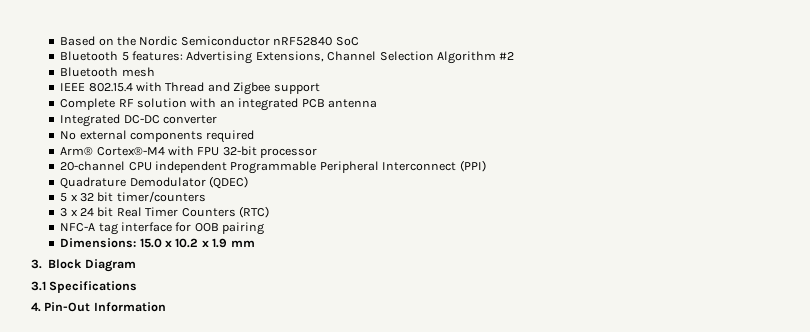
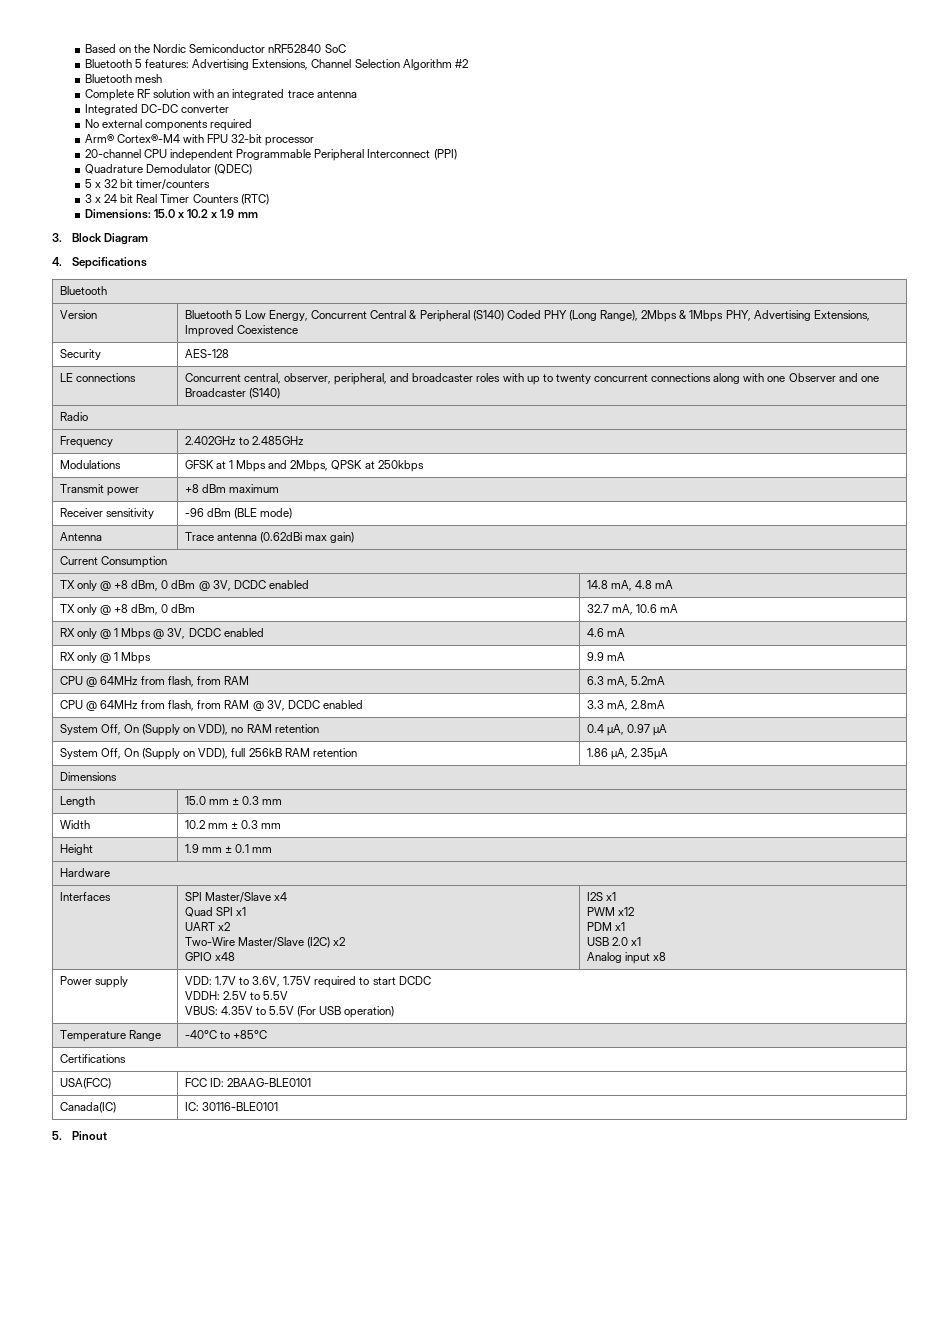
- IEEE 802.15.4 with Thread and Zigbee support
- Complete RF solution with an integrated PCB antenna
+ Complete RF solution with an integrated trace antenna
- NFC-A tag interface for OOB pairing
- 3.1 Specifications
- 4. Pin-Out Information
+ 4. Sepcifications
+ Bluetooth
+ Version | Bluetooth 5 Low Energy, Concurrent Central & Peripheral (S140) Coded PHY (Long Range), 2Mbps & 1Mbps PHY, Advertising Extensions, Improved Coexistence
+ Security | AES-128
+ LE connections | Concurrent central, observer, peripheral, and broadcaster roles with up to twenty concurrent connections along with one Observer and one Broadcaster (S140)
+ Radio
+ Frequency | 2.402GHz to 2.485GHz
+ Modulations | GFSK at 1 Mbps and 2Mbps, QPSK at 250kbps
+ Transmit power | +8 dBm maximum
+ Receiver sensitivity | -96 dBm (BLE mode)
+ Antenna | Trace antenna (0.62dBi max gain)
+ Current Consumption
+ TX only @ +8 dBm, 0 dBm @ 3V, DCDC enabled | 14.8 mA, 4.8 mA
+ TX only @ +8 dBm, 0 dBm | 32.7 mA, 10.6 mA
+ RX only @ 1 Mbps @ 3V, DCDC enabled | 4.6 mA
+ RX only @ 1 Mbps | 9.9 mA
+ CPU @ 64MHz from flash, from RAM | 6.3 mA, 5.2mA
+ CPU @ 64MHz from flash, from RAM @ 3V, DCDC enabled | 3.3 mA, 2.8mA
+ System Off, On (Supply on VDD), no RAM retention | 0.4 μA, 0.97 μA
+ System Off, On (Supply on VDD), full 256kB RAM retention | 1.86 μA, 2.35μA
+ Dimensions
+ Length | 15.0 mm ± 0.3 mm
+ Width | 10.2 mm ± 0.3 mm
+ Height | 1.9 mm ± 0.1 mm
+ Hardware
+ Interfaces | SPI Master/Slave x4
+ Quad SPI x1
+ UART x2
+ Two-Wire Master/Slave (I2C) x2
+ GPIO x48 | I2S x1
+ PWM x12
+ PDM x1
+ USB 2.0 x1
+ Analog input x8
+ Power supply | VDD: 1.7V to 3.6V, 1.75V required to start DCDC
+ VDDH: 2.5V to 5.5V
+ VBUS: 4.35V to 5.5V (For USB operation)
+ Temperature Range | -40°C to +85°C
+ Certifications
+ USA(FCC) | FCC ID: 2BAAG-BLE0101
+ Canada(IC) | IC: 30116-BLE0101
+ 5. Pinout

